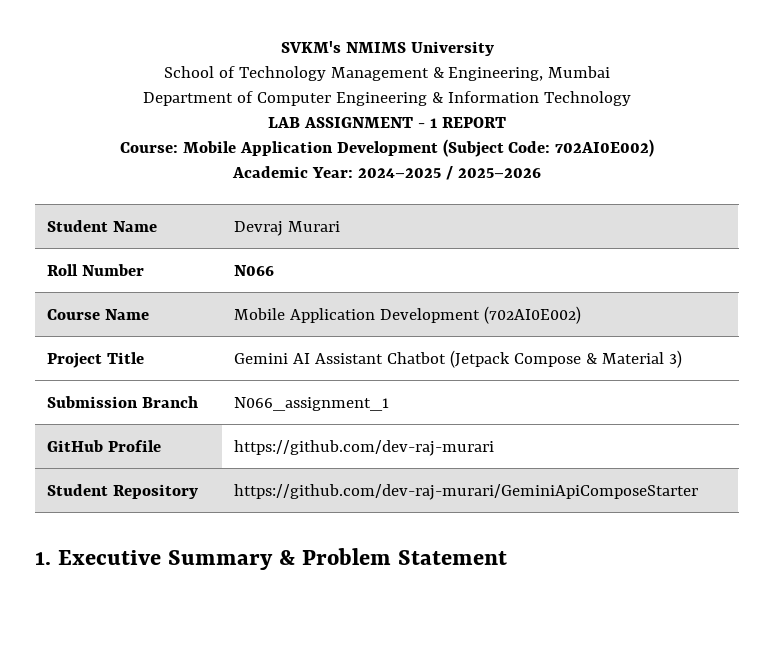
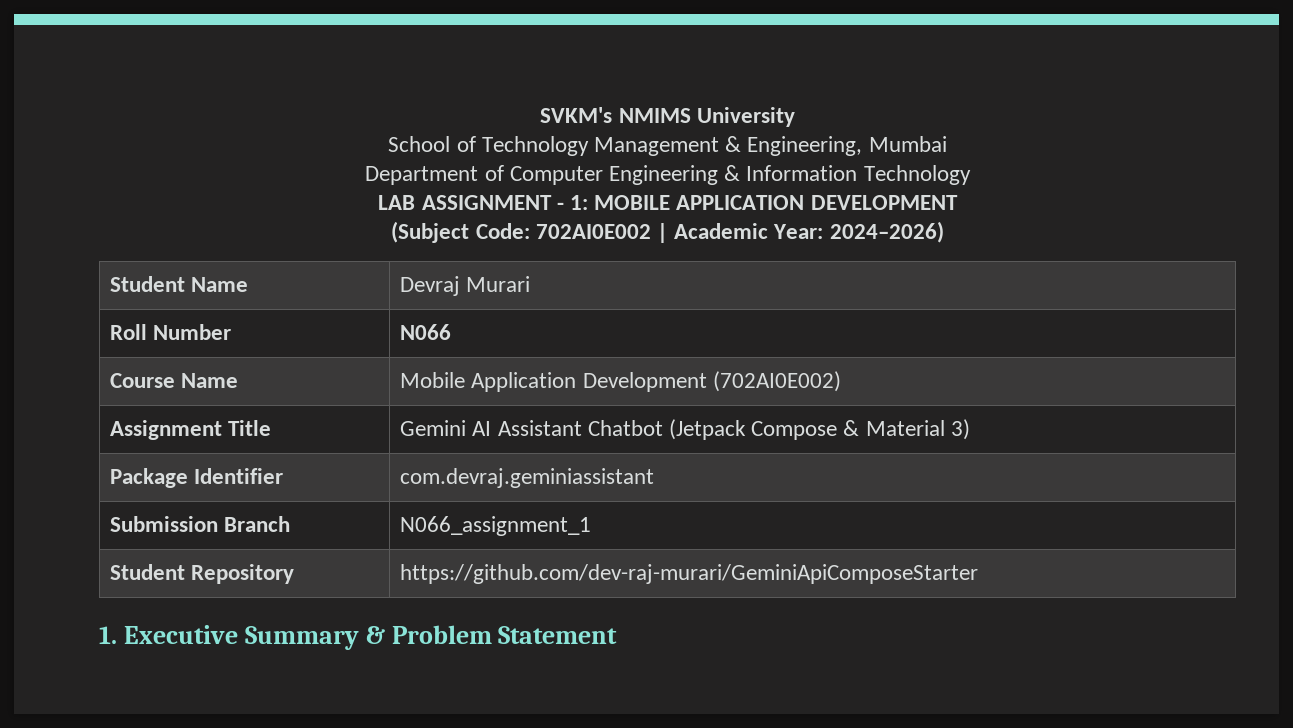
- LAB ASSIGNMENT - 1 REPORT
- Course: Mobile Application Development (Subject Code: 702AI0E002)
- Academic Year: 2024–2025 / 2025–2026
+ LAB ASSIGNMENT - 1: MOBILE APPLICATION DEVELOPMENT
+ (Subject Code: 702AI0E002 | Academic Year: 2024–2026)
- Project Title | Gemini AI Assistant Chatbot (Jetpack Compose & Material 3)
+ Assignment Title | Gemini AI Assistant Chatbot (Jetpack Compose & Material 3)
+ Package Identifier | com.devraj.geminiassistant
- GitHub Profile | https://github.com/dev-raj-murari

